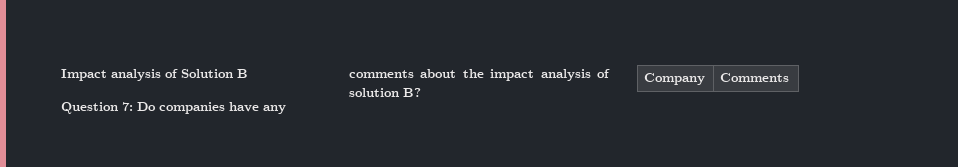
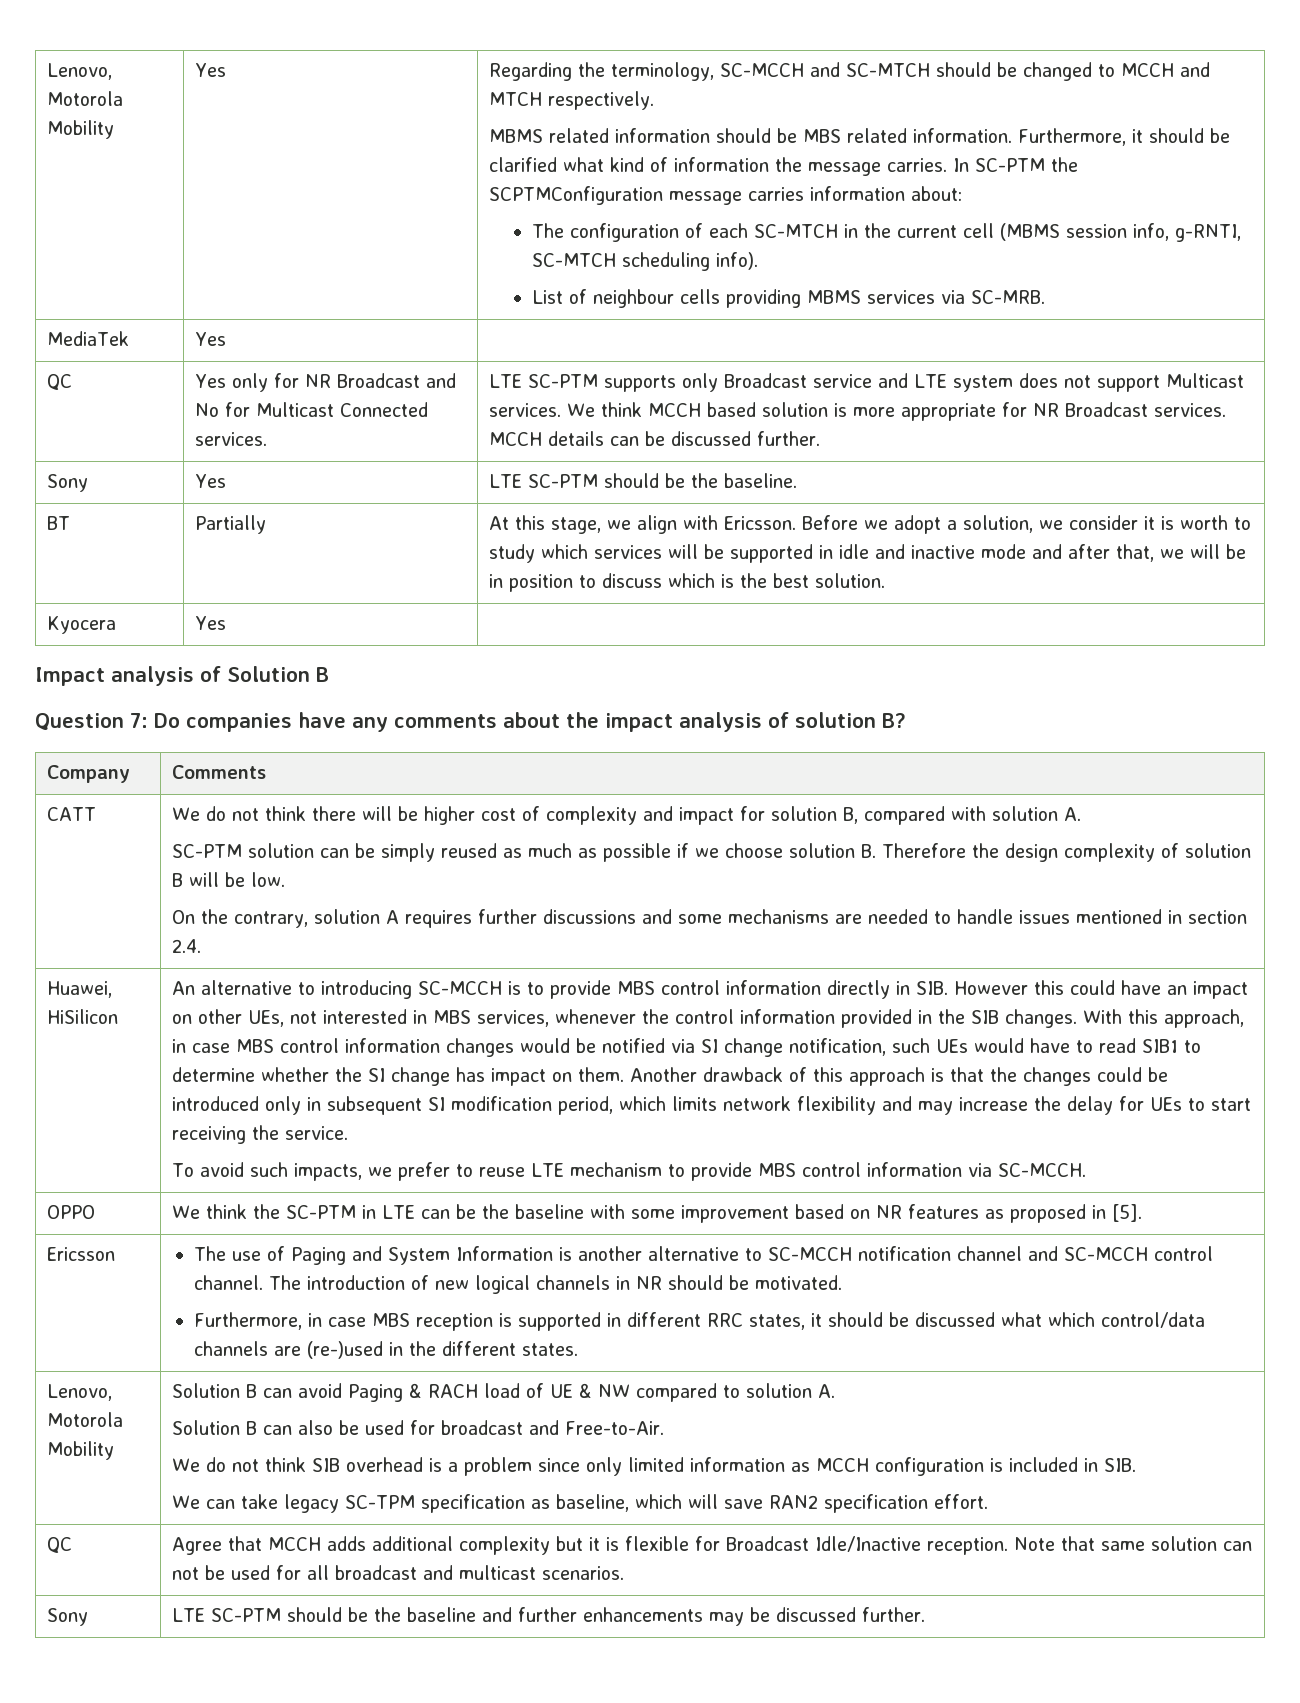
+ Lenovo, Motorola Mobility | Yes | Regarding the terminology, SC-MCCH and SC-MTCH should be changed to MCCH and MTCH respectively.
+ MBMS related information should be MBS related information. Furthermore, it should be clarified what kind of information the message carries. In SC-PTM the SCPTMConfiguration message carries information about:
+ The configuration of each SC-MTCH in the current cell (MBMS session info, g-RNTI, SC-MTCH scheduling info).
+ List of neighbour cells providing MBMS services via SC-MRB.
+ MediaTek | Yes |
+ QC | Yes only for NR Broadcast and No for Multicast Connected services. | LTE SC-PTM supports only Broadcast service and LTE system does not support Multicast services. We think MCCH based solution is more appropriate for NR Broadcast services. MCCH details can be discussed further.
+ Sony | Yes | LTE SC-PTM should be the baseline.
+ BT | Partially | At this stage, we align with Ericsson. Before we adopt a solution, we consider it is worth to study which services will be supported in idle and inactive mode and after that, we will be in position to discuss which is the best solution.
+ Kyocera | Yes |
+ CATT | We do not think there will be higher cost of complexity and impact for solution B, compared with solution A.
+ SC-PTM solution can be simply reused as much as possible if we choose solution B. Therefore the design complexity of solution B will be low.
+ On the contrary, solution A requires further discussions and some mechanisms are needed to handle issues mentioned in section 2.4.
+ Huawei, HiSilicon | An alternative to introducing SC-MCCH is to provide MBS control information directly in SIB. However this could have an impact on other UEs, not interested in MBS services, whenever the control information provided in the SIB changes. With this approach, in case MBS control information changes would be notified via SI change notification, such UEs would have to read SIB1 to determine whether the SI change has impact on them. Another drawback of this approach is that the changes could be introduced only in subsequent SI modification period, which limits network flexibility and may increase the delay for UEs to start receiving the service.
+ To avoid such impacts, we prefer to reuse LTE mechanism to provide MBS control information via SC-MCCH.
+ OPPO | We think the SC-PTM in LTE can be the baseline with some improvement based on NR features as proposed in [5].
+ Ericsson | The use of Paging and System Information is another alternative to SC-MCCH notification channel and SC-MCCH control channel. The introduction of new logical channels in NR should be motivated.
+ Furthermore, in case MBS reception is supported in different RRC states, it should be discussed what which control/data channels are (re-)used in the different states.
+ Lenovo, Motorola Mobility | Solution B can avoid Paging & RACH load of UE & NW compared to solution A.
+ Solution B can also be used for broadcast and Free-to-Air.
+ We do not think SIB overhead is a problem since only limited information as MCCH configuration is included in SIB.
+ We can take legacy SC-TPM specification as baseline, which will save RAN2 specification effort.
+ QC | Agree that MCCH adds additional complexity but it is flexible for Broadcast Idle/Inactive reception. Note that same solution can not be used for all broadcast and multicast scenarios.
+ Sony | LTE SC-PTM should be the baseline and further enhancements may be discussed further.

